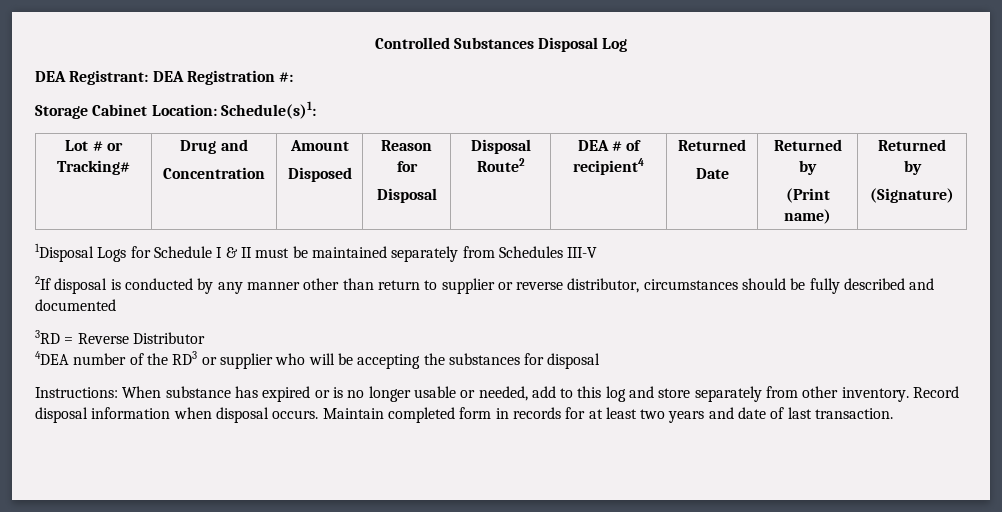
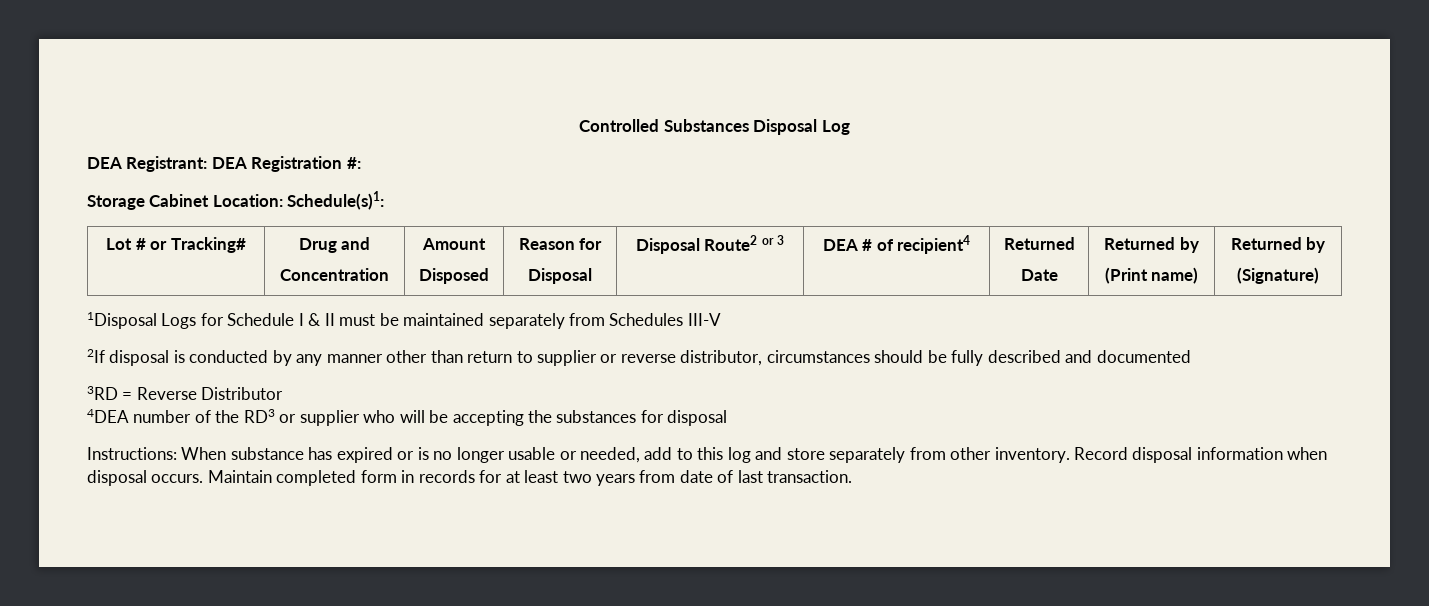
  Lot # or Tracking# | Drug and
  Concentration | Amount
  Disposed | Reason for
- Disposal | Disposal Route2 | DEA # of recipient4 | Returned
+ Disposal | Disposal Route2 or 3 | DEA # of recipient4 | Returned
- Maintain completed form in records for at least two years and date of last transaction.
+ Maintain completed form in records for at least two years from date of last transaction.

